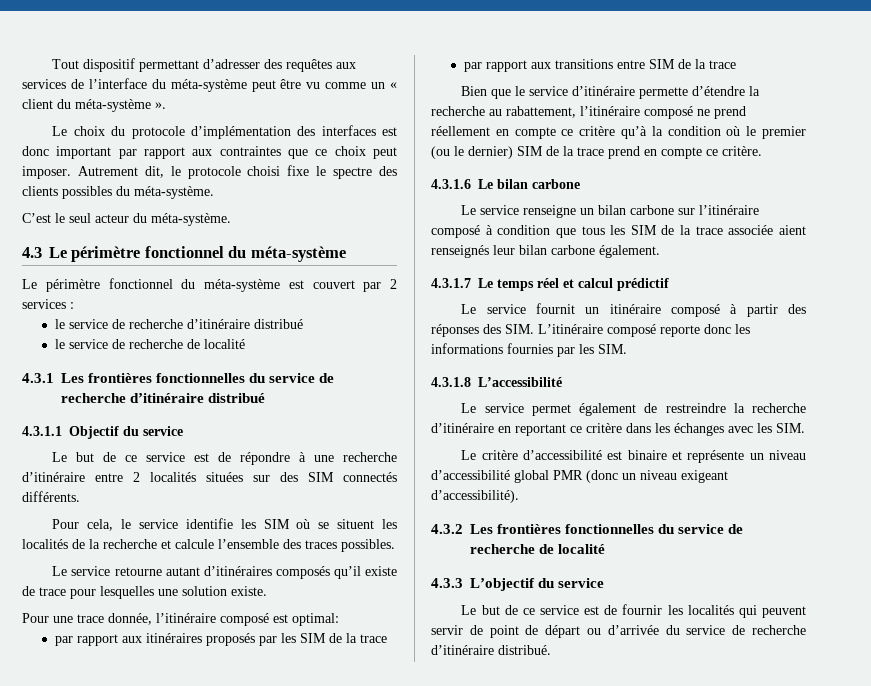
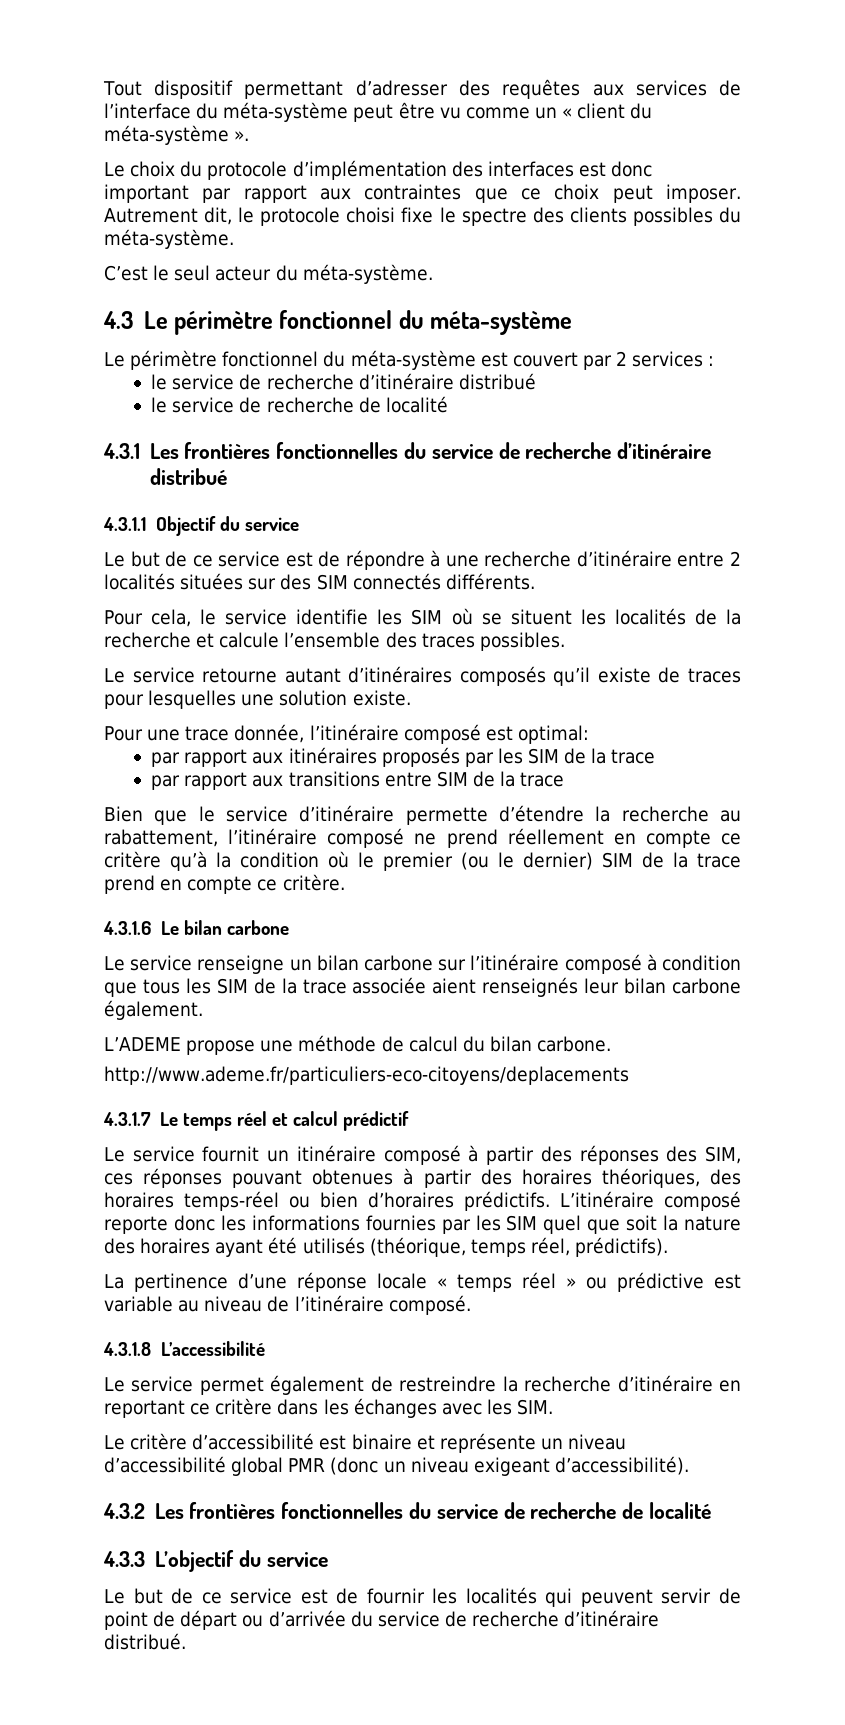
- Le service retourne autant d’itinéraires composés qu’il existe de trace pour lesquelles une solution existe.
+ Le service retourne autant d’itinéraires composés qu’il existe de traces pour lesquelles une solution existe.
+ L’ADEME propose une méthode de calcul du bilan carbone.
+ http://www.ademe.fr/particuliers-eco-citoyens/deplacements
- Le service fournit un itinéraire composé à partir des réponses des SIM. L’itinéraire composé reporte donc les informations fournies par les SIM.
+ Le service fournit un itinéraire composé à partir des réponses des SIM, ces réponses pouvant obtenues à partir des horaires théoriques, des horaires temps-réel ou bien d’horaires prédictifs. L’itinéraire composé reporte donc les informations fournies par les SIM quel que soit la nature des horaires ayant été utilisés (théorique, temps réel, prédictifs).
+ La pertinence d’une réponse locale « temps réel » ou prédictive est variable au niveau de l’itinéraire composé.

